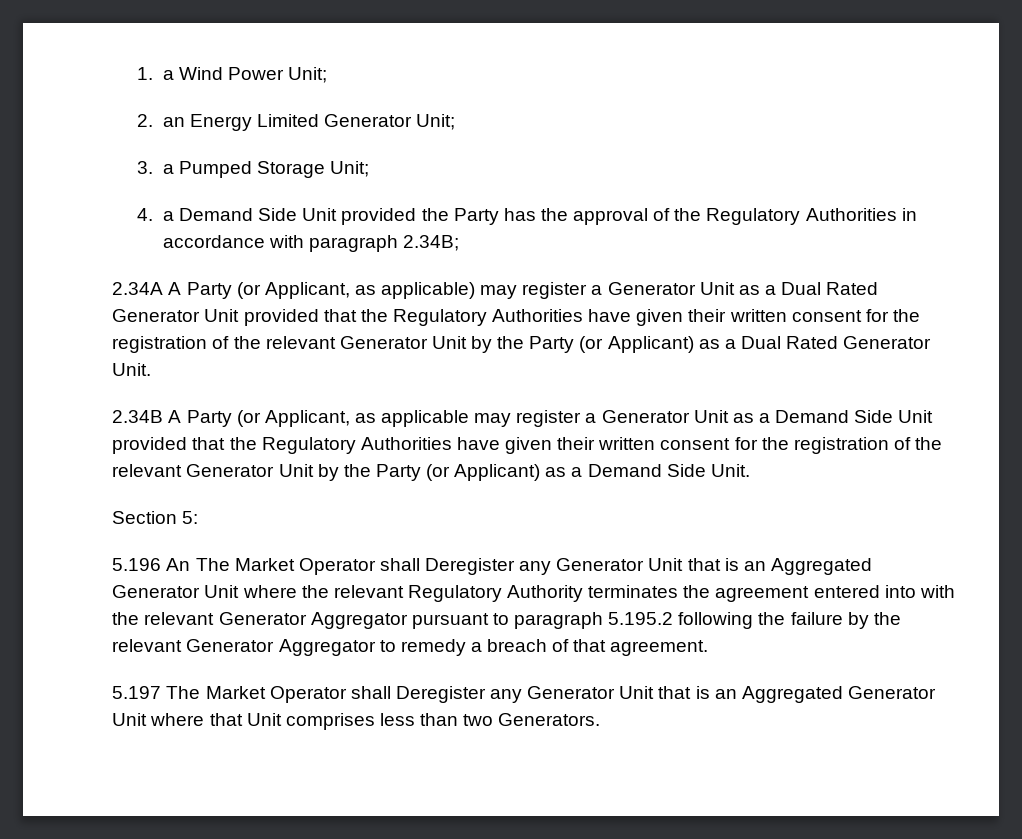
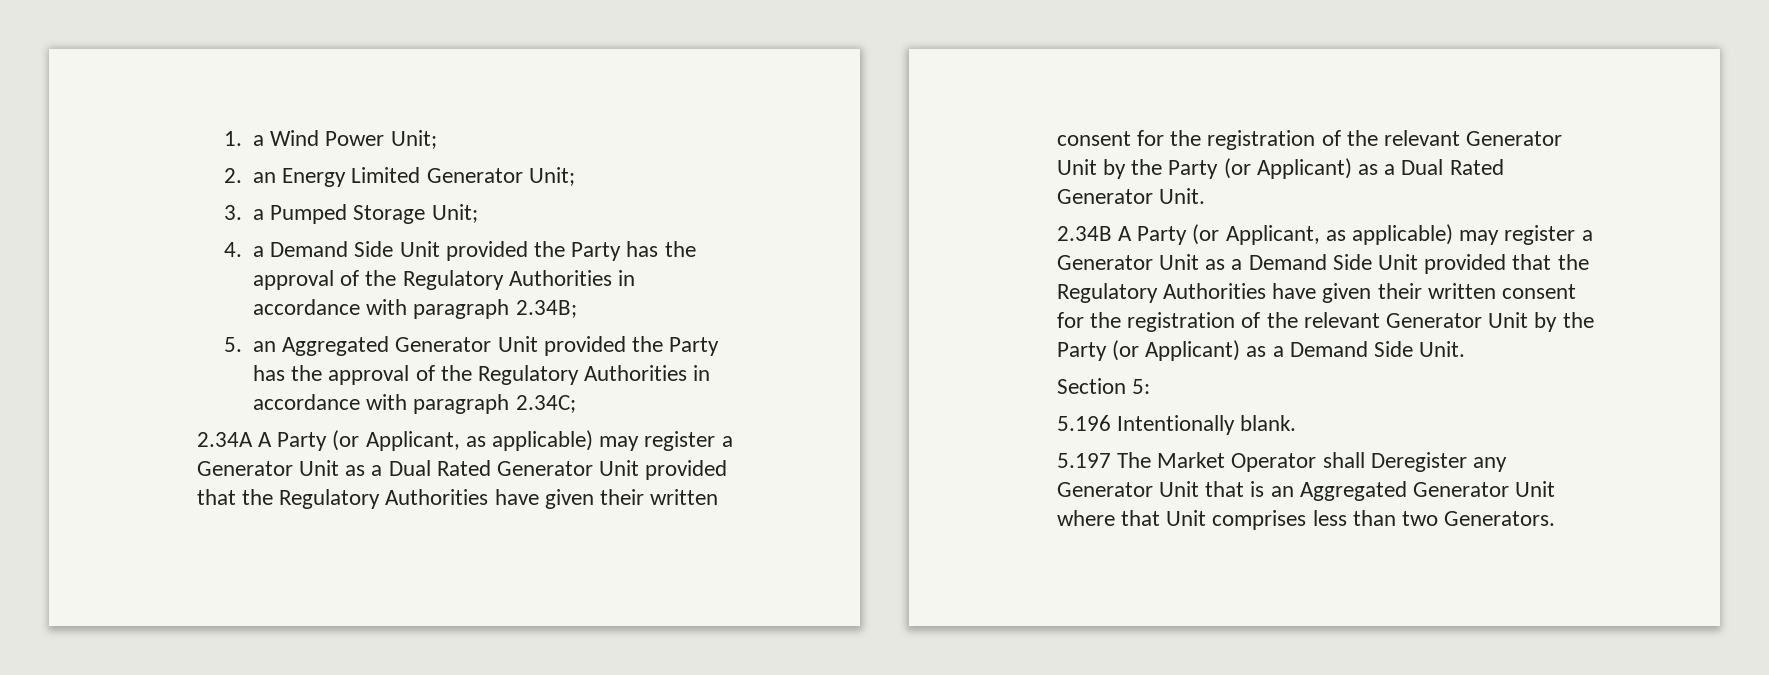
+ 5. an Aggregated Generator Unit provided the Party has the approval of the Regulatory Authorities in accordance with paragraph 2.34C;
- 2.34B A Party (or Applicant, as applicable may register a Generator Unit as a Demand Side Unit provided that the Regulatory Authorities have given their written consent for the registration of the relevant Generator Unit by the Party (or Applicant) as a Demand Side Unit.
+ 2.34B A Party (or Applicant, as applicable) may register a Generator Unit as a Demand Side Unit provided that the Regulatory Authorities have given their written consent for the registration of the relevant Generator Unit by the Party (or Applicant) as a Demand Side Unit.
- 5.196 An The Market Operator shall Deregister any Generator Unit that is an Aggregated Generator Unit where the relevant Regulatory Authority terminates the agreement entered into with the relevant Generator Aggregator pursuant to paragraph 5.195.2 following the failure by the relevant Generator Aggregator to remedy a breach of that agreement.
+ 5.196 Intentionally blank.

